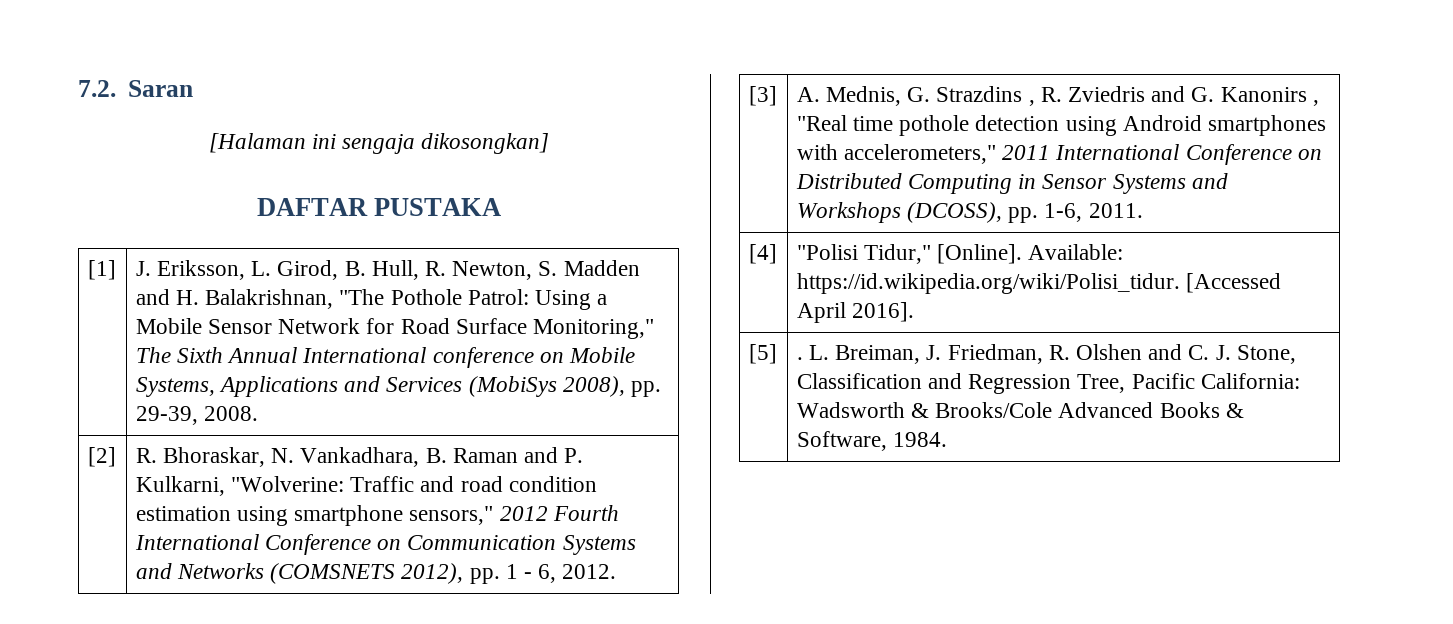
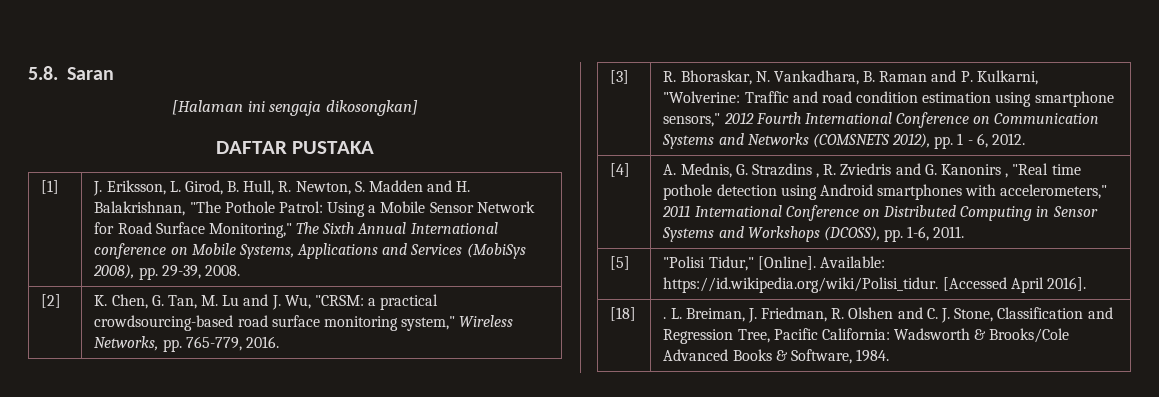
- 7.2. Saran
+ 5.8. Saran
- [2] | R. Bhoraskar, N. Vankadhara, B. Raman and P. Kulkarni, "Wolverine: Traffic and road condition estimation using smartphone sensors," 2012 Fourth International Conference on Communication Systems and Networks (COMSNETS 2012), pp. 1 - 6, 2012.
+ [2] | K. Chen, G. Tan, M. Lu and J. Wu, "CRSM: a practical crowdsourcing-based road surface monitoring system," Wireless Networks, pp. 765-779, 2016.
+ [3] | R. Bhoraskar, N. Vankadhara, B. Raman and P. Kulkarni, "Wolverine: Traffic and road condition estimation using smartphone sensors," 2012 Fourth International Conference on Communication Systems and Networks (COMSNETS 2012), pp. 1 - 6, 2012.
- [3] | A. Mednis, G. Strazdins , R. Zviedris and G. Kanonirs , "Real time pothole detection using Android smartphones with accelerometers," 2011 International Conference on Distributed Computing in Sensor Systems and Workshops (DCOSS), pp. 1-6, 2011.
+ [4] | A. Mednis, G. Strazdins , R. Zviedris and G. Kanonirs , "Real time pothole detection using Android smartphones with accelerometers," 2011 International Conference on Distributed Computing in Sensor Systems and Workshops (DCOSS), pp. 1-6, 2011.
- [4] | "Polisi Tidur," [Online]. Available: https://id.wikipedia.org/wiki/Polisi_tidur. [Accessed April 2016].
+ [5] | "Polisi Tidur," [Online]. Available: https://id.wikipedia.org/wiki/Polisi_tidur. [Accessed April 2016].
- [5] | . L. Breiman, J. Friedman, R. Olshen and C. J. Stone, Classification and Regression Tree, Pacific California: Wadsworth & Brooks/Cole Advanced Books & Software, 1984.
+ [18] | . L. Breiman, J. Friedman, R. Olshen and C. J. Stone, Classification and Regression Tree, Pacific California: Wadsworth & Brooks/Cole Advanced Books & Software, 1984.

